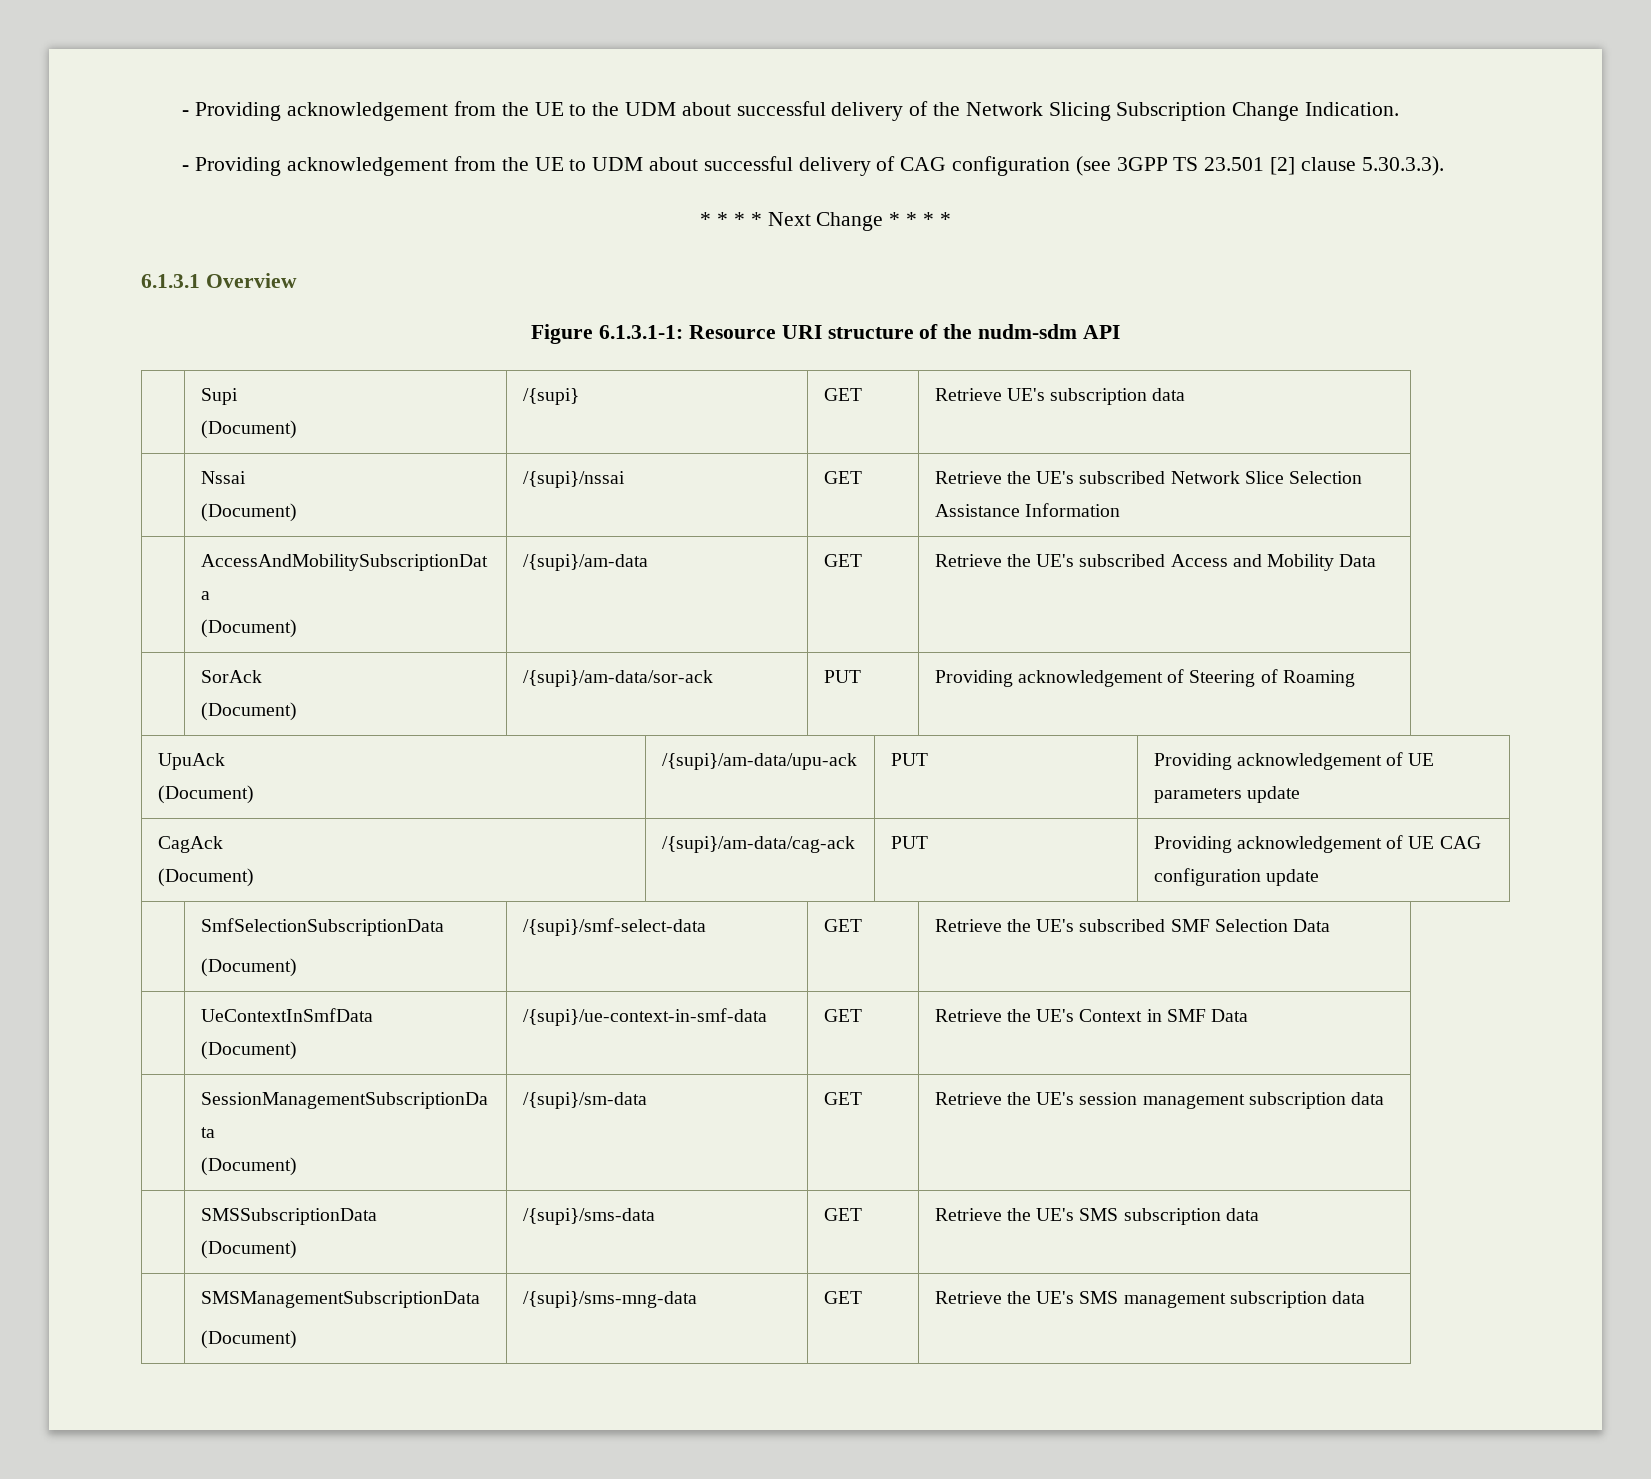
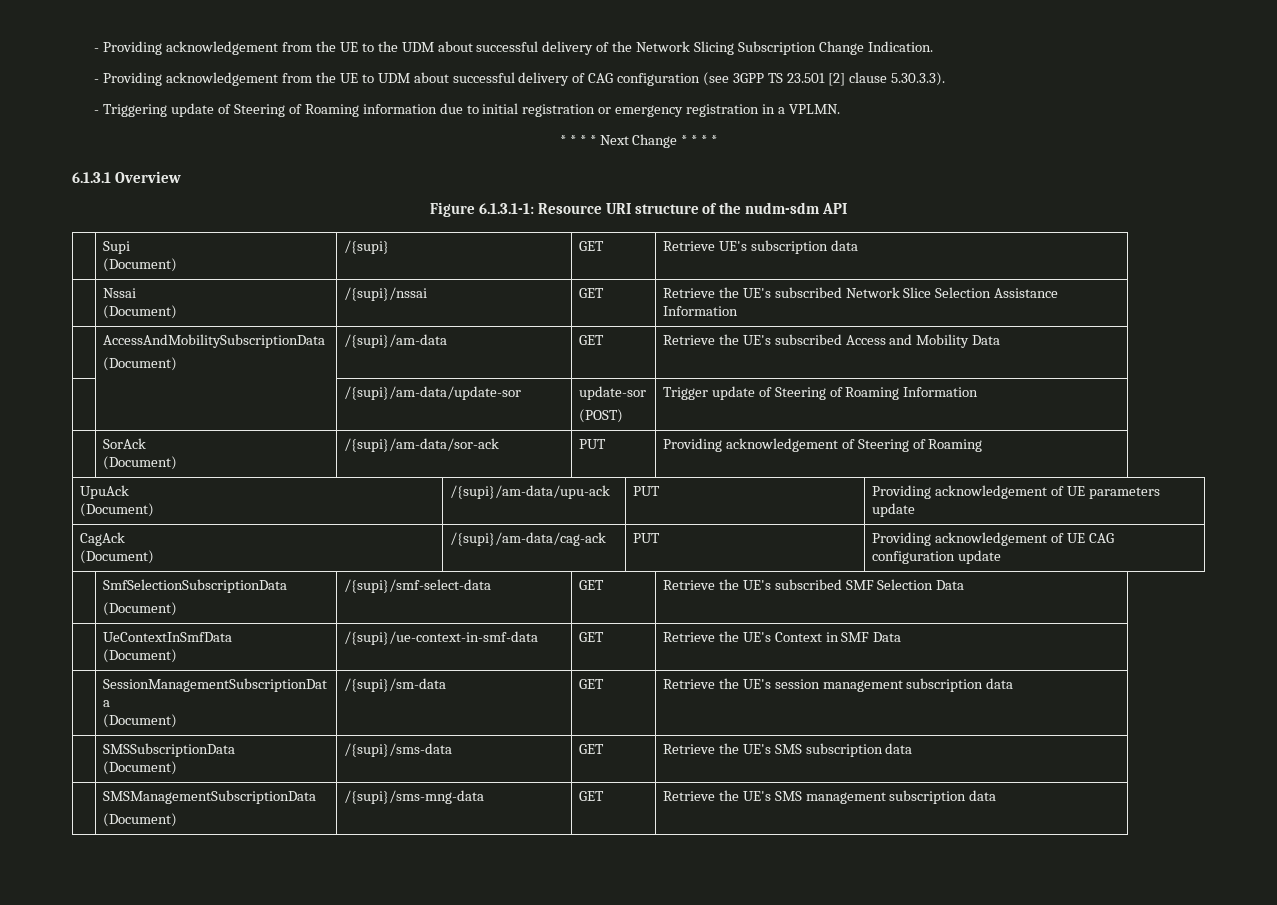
+ - Triggering update of Steering of Roaming information due to initial registration or emergency registration in a VPLMN.
+ | | /{supi}/am-data/update-sor | update-sor
+ (POST) | Trigger update of Steering of Roaming Information

